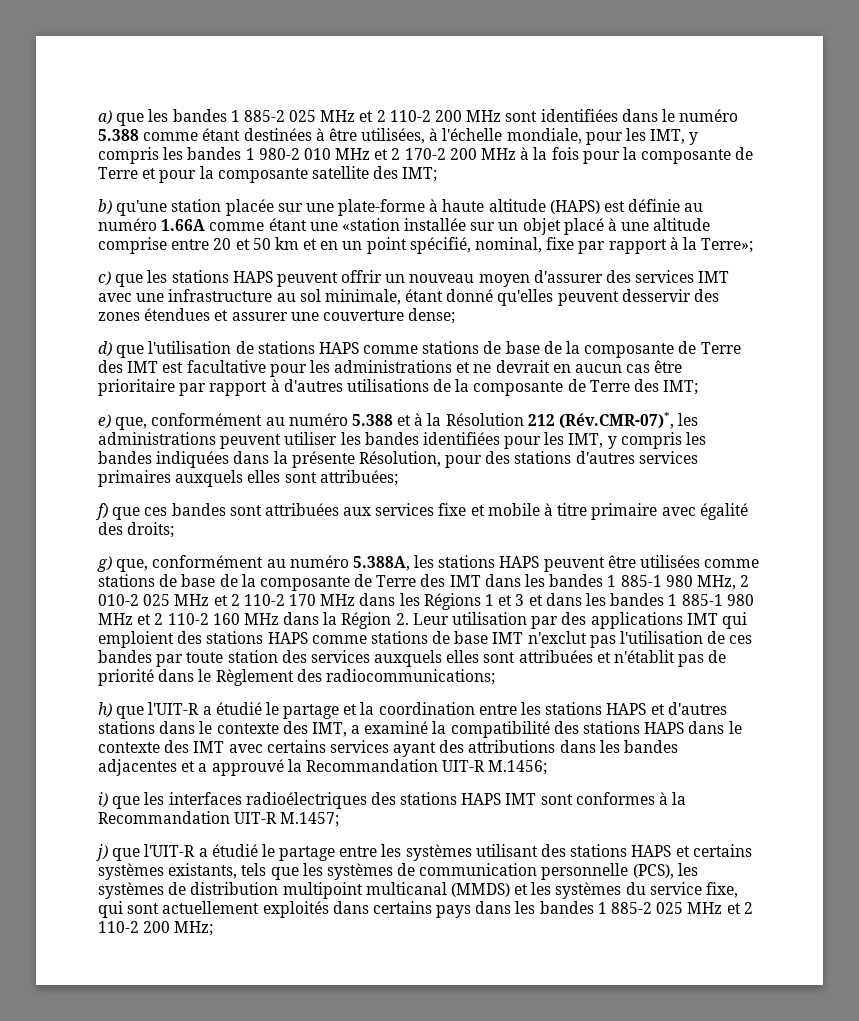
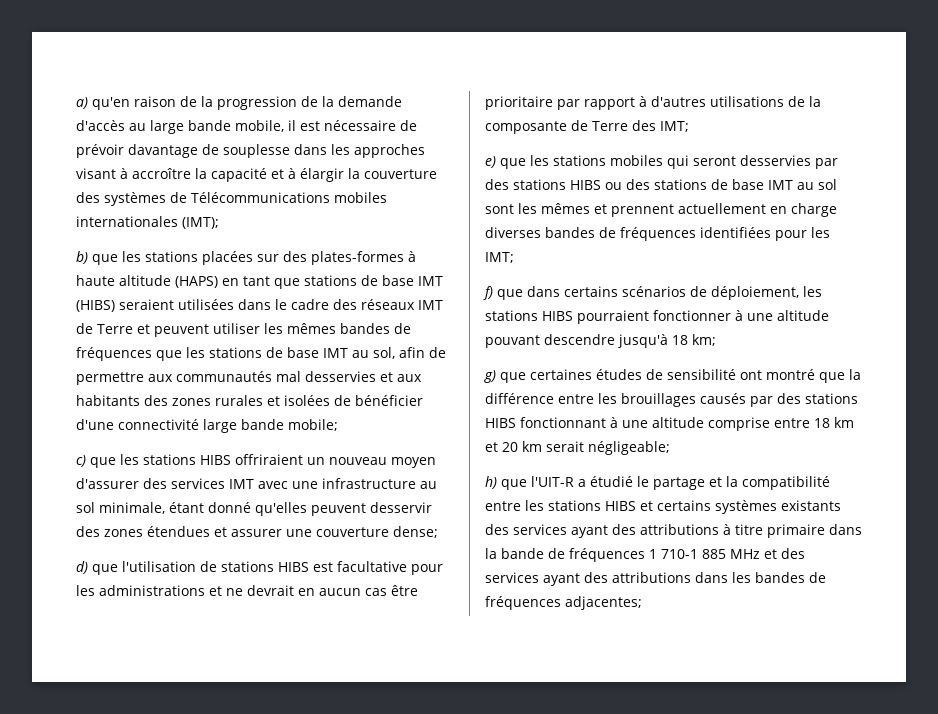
- a) que les bandes 1 885-2 025 MHz et 2 110-2 200 MHz sont identifiées dans le numéro 5.388 comme étant destinées à être utilisées, à l'échelle mondiale, pour les IMT, y compris les bandes 1 980-2 010 MHz et 2 170-2 200 MHz à la fois pour la composante de Terre et pour la composante satellite des IMT;
- b) qu'une station placée sur une plate-forme à haute altitude (HAPS) est définie au numéro 1.66A comme étant une «station installée sur un objet placé à une altitude comprise entre 20 et 50 km et en un point spécifié, nominal, fixe par rapport à la Terre»;
+ a) qu'en raison de la progression de la demande d'accès au large bande mobile, il est nécessaire de prévoir davantage de souplesse dans les approches visant à accroître la capacité et à élargir la couverture des systèmes de Télécommunications mobiles internationales (IMT);
+ b) que les stations placées sur des plates-formes à haute altitude (HAPS) en tant que stations de base IMT (HIBS) seraient utilisées dans le cadre des réseaux IMT de Terre et peuvent utiliser les mêmes bandes de fréquences que les stations de base IMT au sol, afin de permettre aux communautés mal desservies et aux habitants des zones rurales et isolées de bénéficier d'une connectivité large bande mobile;
- c) que les stations HAPS peuvent offrir un nouveau moyen d'assurer des services IMT avec une infrastructure au sol minimale, étant donné qu'elles peuvent desservir des zones étendues et assurer une couverture dense;
+ c) que les stations HIBS offriraient un nouveau moyen d'assurer des services IMT avec une infrastructure au sol minimale, étant donné qu'elles peuvent desservir des zones étendues et assurer une couverture dense;
- d) que l'utilisation de stations HAPS comme stations de base de la composante de Terre des IMT est facultative pour les administrations et ne devrait en aucun cas être prioritaire par rapport à d'autres utilisations de la composante de Terre des IMT;
+ d) que l'utilisation de stations HIBS est facultative pour les administrations et ne devrait en aucun cas être prioritaire par rapport à d'autres utilisations de la composante de Terre des IMT;
- e) que, conformément au numéro 5.388 et à la Résolution 212 (Rév.CMR-07)*, les administrations peuvent utiliser les bandes identifiées pour les IMT, y compris les bandes indiquées dans la présente Résolution, pour des stations d'autres services primaires auxquels elles sont attribuées;
- f) que ces bandes sont attribuées aux services fixe et mobile à titre primaire avec égalité des droits;
- g) que, conformément au numéro 5.388A, les stations HAPS peuvent être utilisées comme stations de base de la composante de Terre des IMT dans les bandes 1 885-1 980 MHz, 2 010-2 025 MHz et 2 110-2 170 MHz dans les Régions 1 et 3 et dans les bandes 1 885-1 980 MHz et 2 110-2 160 MHz dans la Région 2. Leur utilisation par des applications IMT qui emploient des stations HAPS comme stations de base IMT n'exclut pas l'utilisation de ces bandes par toute station des services auxquels elles sont attribuées et n'établit pas de priorité dans le Règlement des radiocommunications;
+ e) que les stations mobiles qui seront desservies par des stations HIBS ou des stations de base IMT au sol sont les mêmes et prennent actuellement en charge diverses bandes de fréquences identifiées pour les IMT;
+ f) que dans certains scénarios de déploiement, les stations HIBS pourraient fonctionner à une altitude pouvant descendre jusqu'à 18 km;
+ g) que certaines études de sensibilité ont montré que la différence entre les brouillages causés par des stations HIBS fonctionnant à une altitude comprise entre 18 km et 20 km serait négligeable;
- h) que l'UIT-R a étudié le partage et la coordination entre les stations HAPS et d'autres stations dans le contexte des IMT, a examiné la compatibilité des stations HAPS dans le contexte des IMT avec certains services ayant des attributions dans les bandes adjacentes et a approuvé la Recommandation UIT-R M.1456;
- i) que les interfaces radioélectriques des stations HAPS IMT sont conformes à la Recommandation UIT-R M.1457;
- j) que l'UIT-R a étudié le partage entre les systèmes utilisant des stations HAPS et certains systèmes existants, tels que les systèmes de communication personnelle (PCS), les systèmes de distribution multipoint multicanal (MMDS) et les systèmes du service fixe, qui sont actuellement exploités dans certains pays dans les bandes 1 885-2 025 MHz et 2 110-2 200 MHz;
+ h) que l'UIT-R a étudié le partage et la compatibilité entre les stations HIBS et certains systèmes existants des services ayant des attributions à titre primaire dans la bande de fréquences 1 710-1 885 MHz et des services ayant des attributions dans les bandes de fréquences adjacentes;

